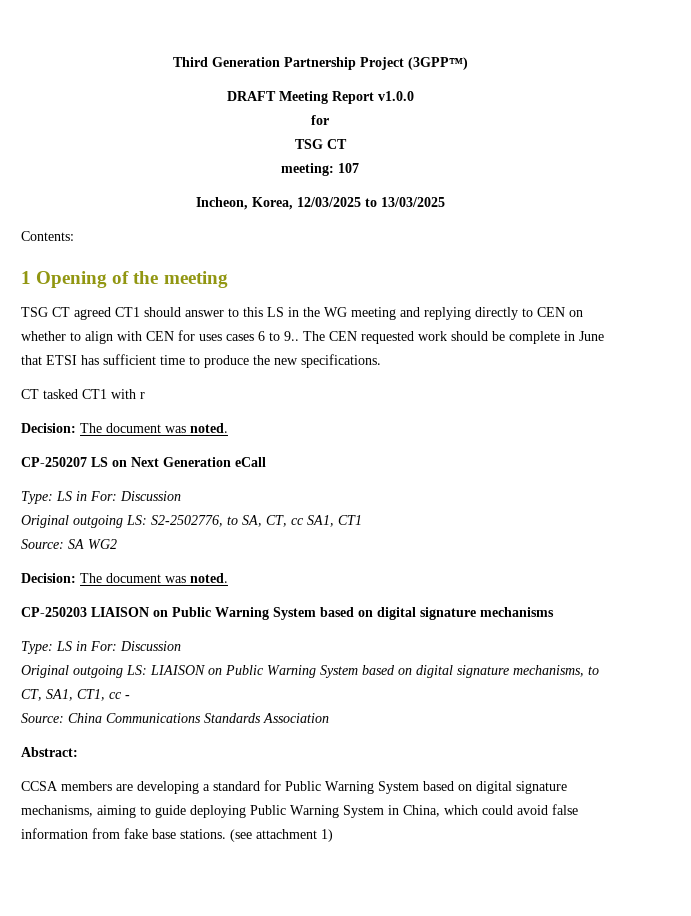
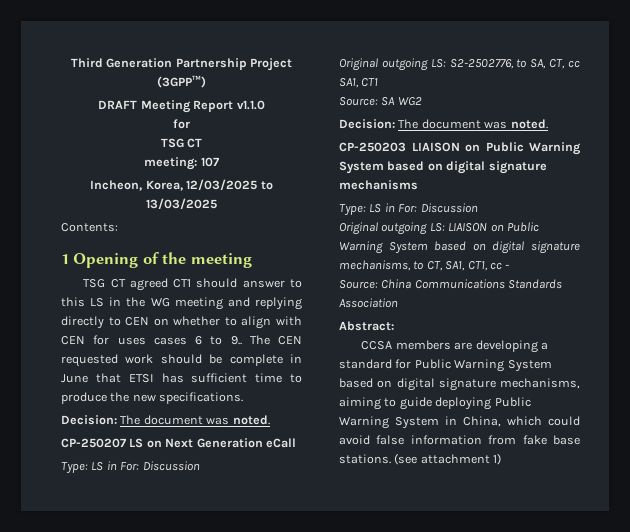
- DRAFT Meeting Report v1.0.0
+ DRAFT Meeting Report v1.1.0
- CT tasked CT1 with r

